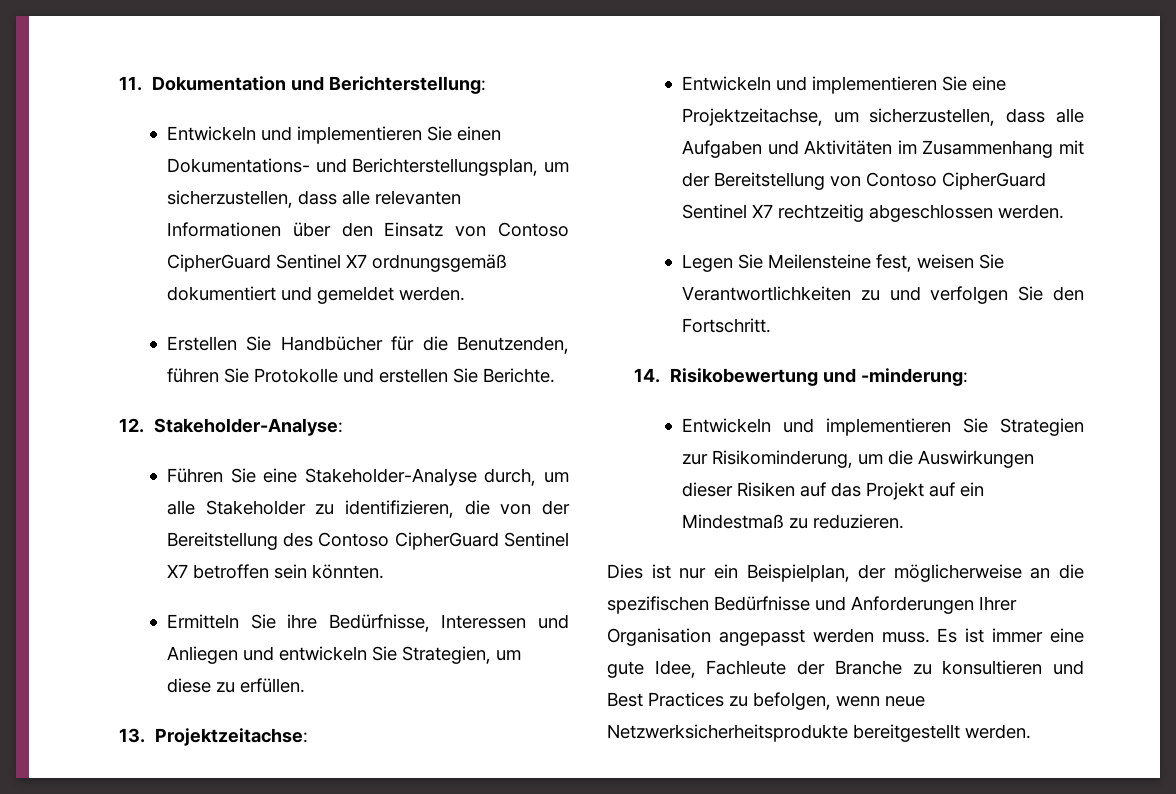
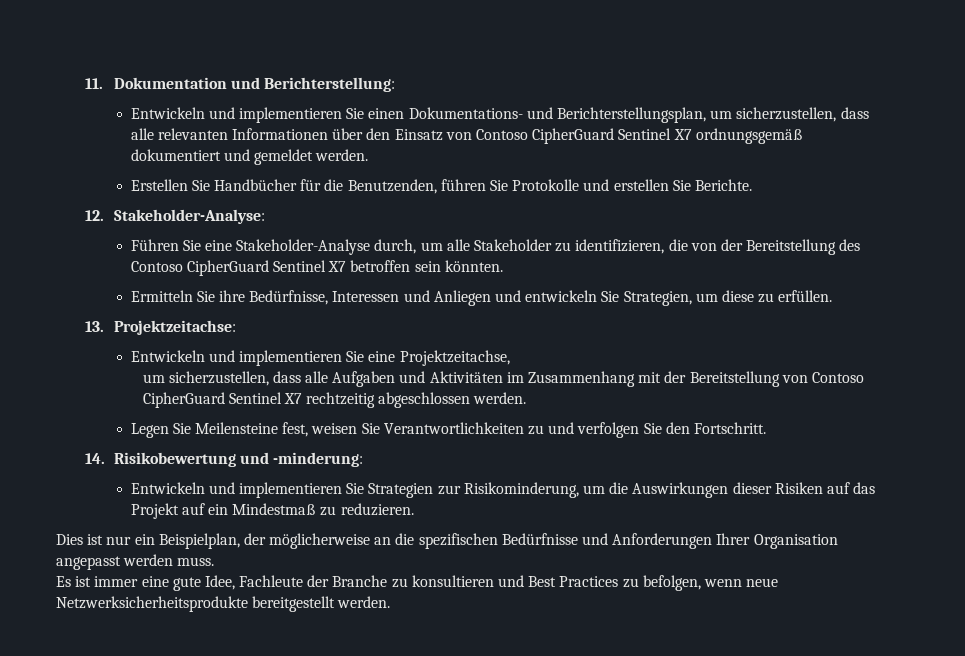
- Entwickeln und implementieren Sie eine Projektzeitachse, um sicherzustellen, dass alle Aufgaben und Aktivitäten im Zusammenhang mit der Bereitstellung von Contoso CipherGuard Sentinel X7 rechtzeitig abgeschlossen werden.
+ Entwickeln und implementieren Sie eine Projektzeitachse,
+ um sicherzustellen, dass alle Aufgaben und Aktivitäten im Zusammenhang mit der Bereitstellung von Contoso CipherGuard Sentinel X7 rechtzeitig abgeschlossen werden.
- Dies ist nur ein Beispielplan, der möglicherweise an die spezifischen Bedürfnisse und Anforderungen Ihrer Organisation angepasst werden muss. Es ist immer eine gute Idee, Fachleute der Branche zu konsultieren und Best Practices zu befolgen, wenn neue Netzwerksicherheitsprodukte bereitgestellt werden.
+ Dies ist nur ein Beispielplan, der möglicherweise an die spezifischen Bedürfnisse und Anforderungen Ihrer Organisation angepasst werden muss.
+ Es ist immer eine gute Idee, Fachleute der Branche zu konsultieren und Best Practices zu befolgen, wenn neue Netzwerksicherheitsprodukte bereitgestellt werden.

